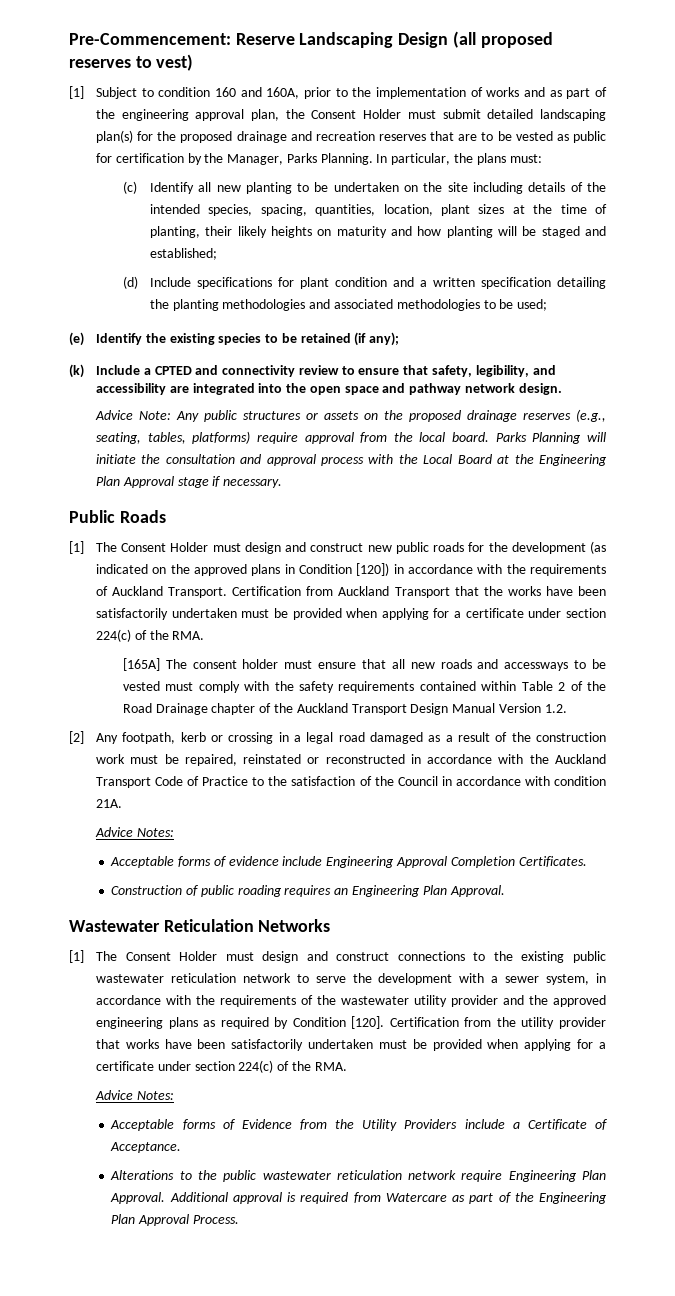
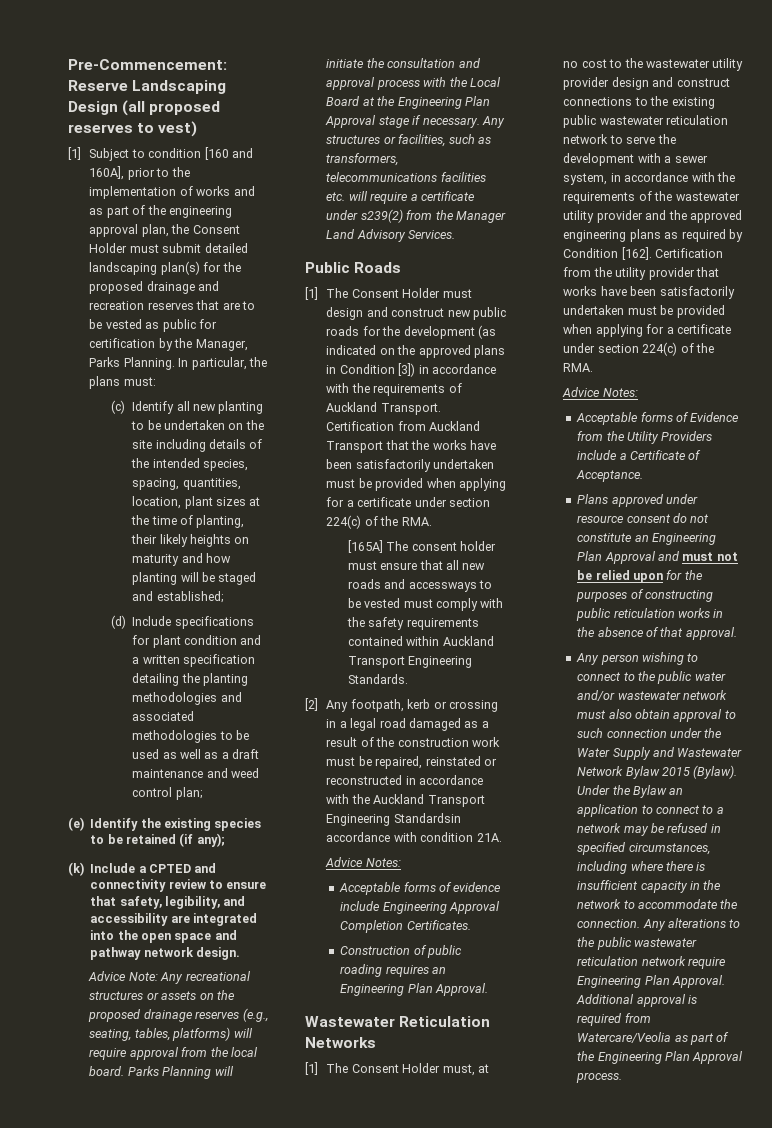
- [1] Subject to condition 160 and 160A, prior to the implementation of works and as part of the engineering approval plan, the Consent Holder must submit detailed landscaping plan(s) for the proposed drainage and recreation reserves that are to be vested as public for certification by the Manager, Parks Planning.
+ [1] Subject to condition [160 and 160A], prior to the implementation of works and as part of the engineering approval plan, the Consent Holder must submit detailed landscaping plan(s) for the proposed drainage and recreation reserves that are to be vested as public for certification by the Manager, Parks Planning.
- (d) Include specifications for plant condition and a written specification detailing the planting methodologies and associated methodologies to be used;
+ (d) Include specifications for plant condition and a written specification detailing the planting methodologies and associated methodologies to be used as well as a draft maintenance and weed control plan;
- Advice Note: Any public structures or assets on the proposed drainage reserves (e.g., seating, tables, platforms) require approval from the local board.
+ Advice Note: Any recreational structures or assets on the proposed drainage reserves (e.g., seating, tables, platforms) will require approval from the local board.
+ Any structures or facilities, such as transformers, telecommunications facilities etc. will require a certificate under s239(2) from the Manager Land Advisory Services.
- [1] The Consent Holder must design and construct new public roads for the development (as indicated on the approved plans in Condition [120]) in accordance with the requirements of Auckland Transport.
+ [1] The Consent Holder must design and construct new public roads for the development (as indicated on the approved plans in Condition [3]) in accordance with the requirements of Auckland Transport.
- [165A] The consent holder must ensure that all new roads and accessways to be vested must comply with the safety requirements contained within Table 2 of the Road Drainage chapter of the Auckland Transport Design Manual Version 1.2.
+ [165A] The consent holder must ensure that all new roads and accessways to be vested must comply with the safety requirements contained within Auckland Transport Engineering Standards.
- [2] Any footpath, kerb or crossing in a legal road damaged as a result of the construction work must be repaired, reinstated or reconstructed in accordance with the Auckland Transport Code of Practice to the satisfaction of the Council in accordance with condition 21A.
+ [2] Any footpath, kerb or crossing in a legal road damaged as a result of the construction work must be repaired, reinstated or reconstructed in accordance with the Auckland Transport Engineering Standardsin accordance with condition 21A.
- [1] The Consent Holder must design and construct connections to the existing public wastewater reticulation network to serve the development with a sewer system, in accordance with the requirements of the wastewater utility provider and the approved engineering plans as required by Condition [120].
+ [1] The Consent Holder must, at no cost to the wastewater utility provider design and construct connections to the existing public wastewater reticulation network to serve the development with a sewer system, in accordance with the requirements of the wastewater utility provider and the approved engineering plans as required by Condition [162].
- Alterations to the public wastewater reticulation network require Engineering Plan Approval.
+ Plans approved under resource consent do not constitute an Engineering Plan Approval and must not be relied upon for the purposes of constructing public reticulation works in the absence of that approval.
+ Any person wishing to connect to the public water and/or wastewater network must also obtain approval to such connection under the Water Supply and Wastewater Network Bylaw 2015 (Bylaw). Under the Bylaw an application to connect to a network may be refused in specified circumstances, including where there is insufficient capacity in the network to accommodate the connection. Any alterations to the public wastewater reticulation network require Engineering Plan Approval.
- Additional approval is required from Watercare as part of the Engineering Plan Approval Process.
+ Additional approval is required from Watercare/Veolia as part of the Engineering Plan Approval process.

